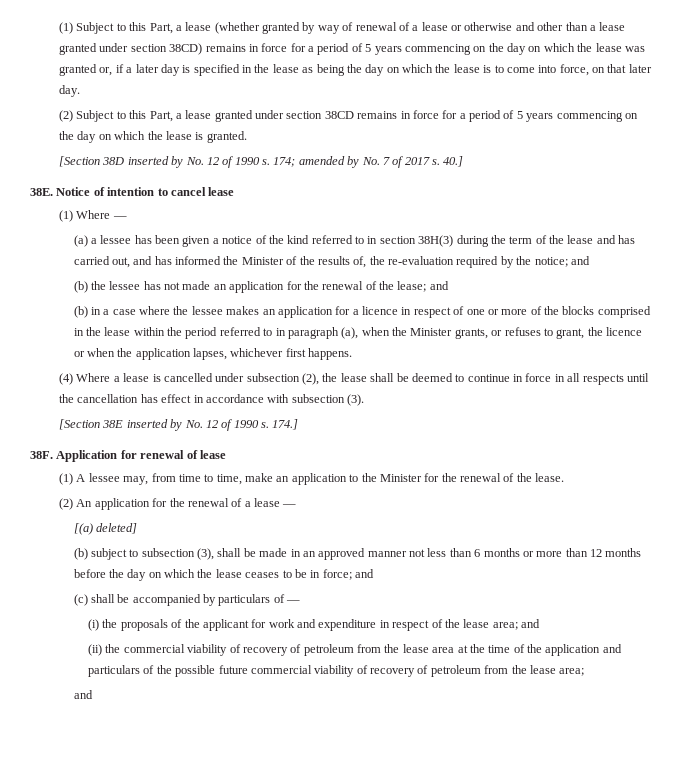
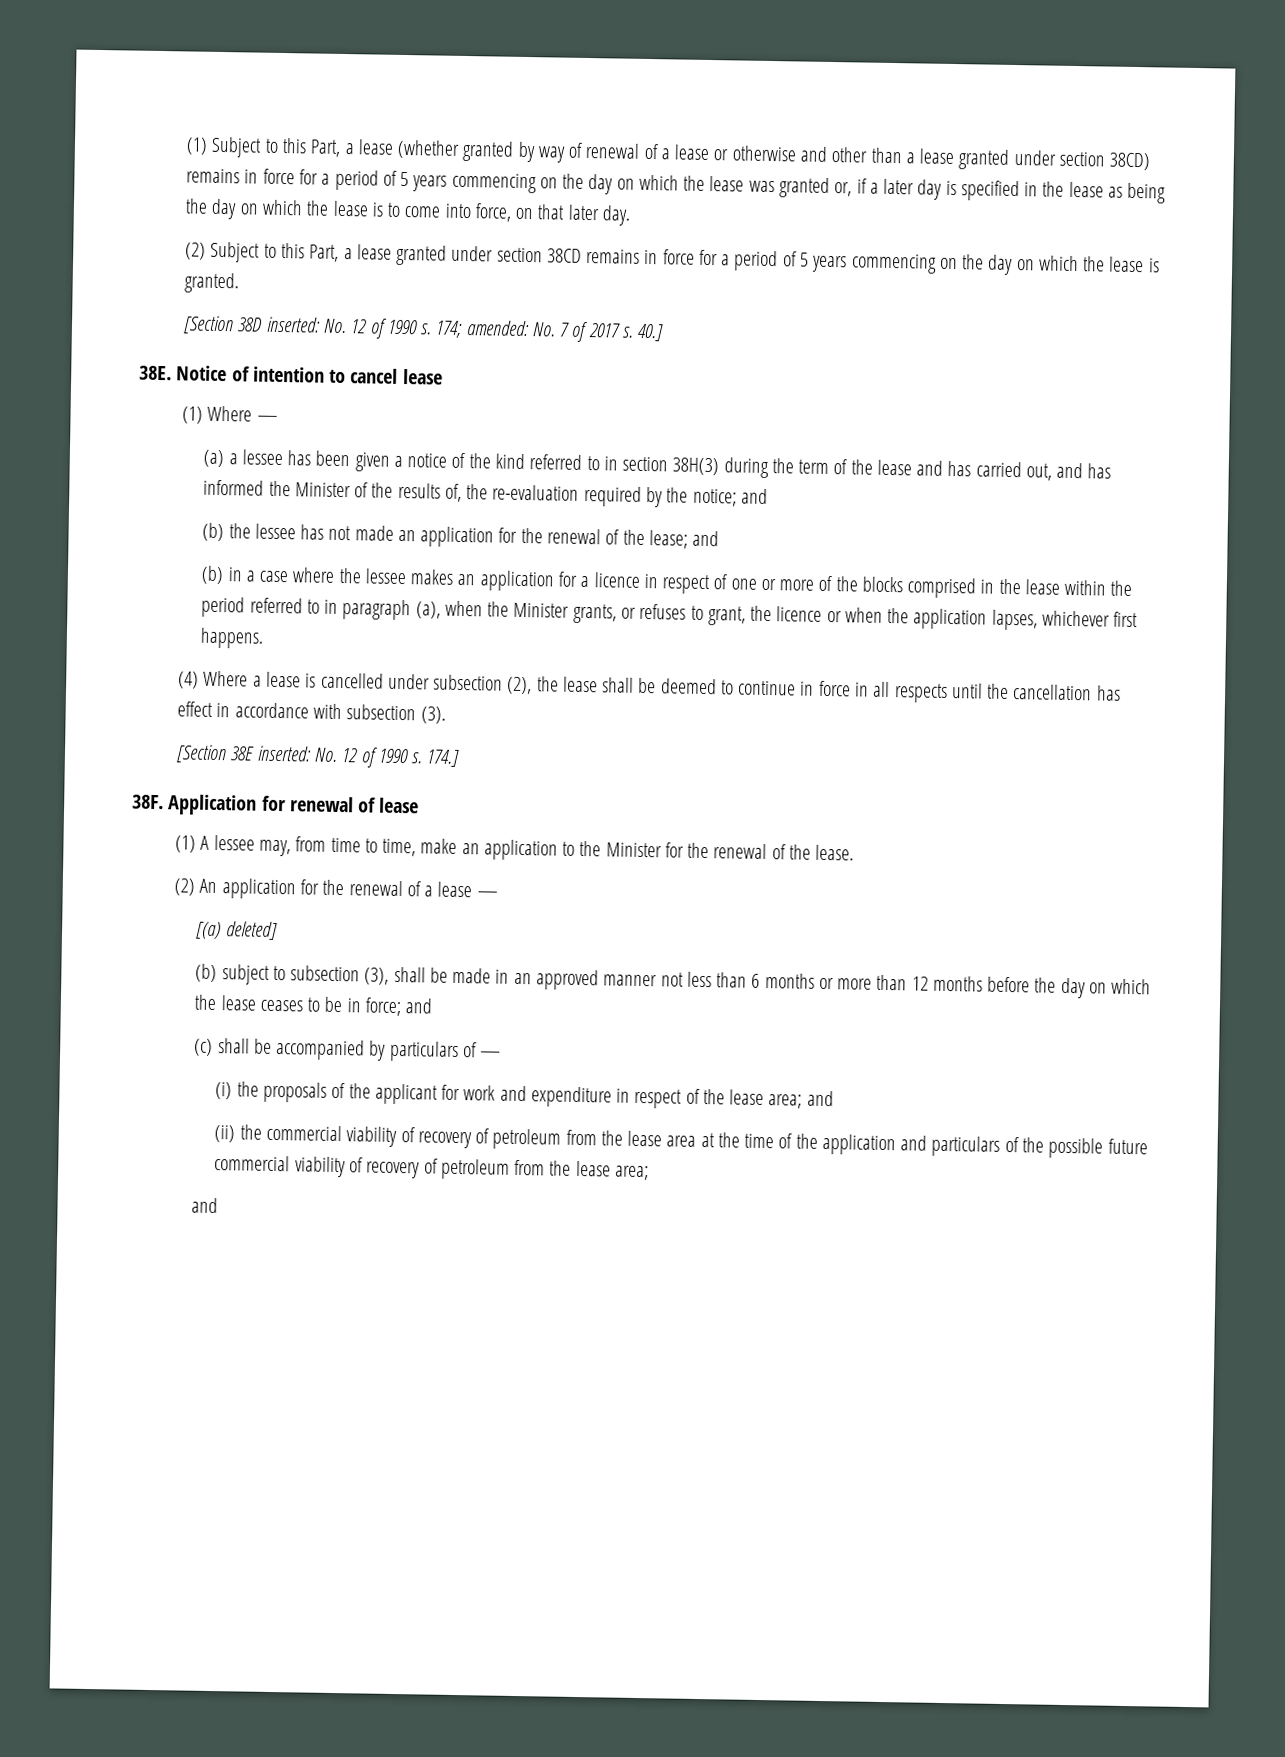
- [Section 38D inserted by No. 12 of 1990 s.
+ [Section 38D inserted: No. 12 of 1990 s.
- 174; amended by No. 7 of 2017 s.
+ 174; amended: No. 7 of 2017 s.
- [Section 38E inserted by No. 12 of 1990 s.
+ [Section 38E inserted: No. 12 of 1990 s.

